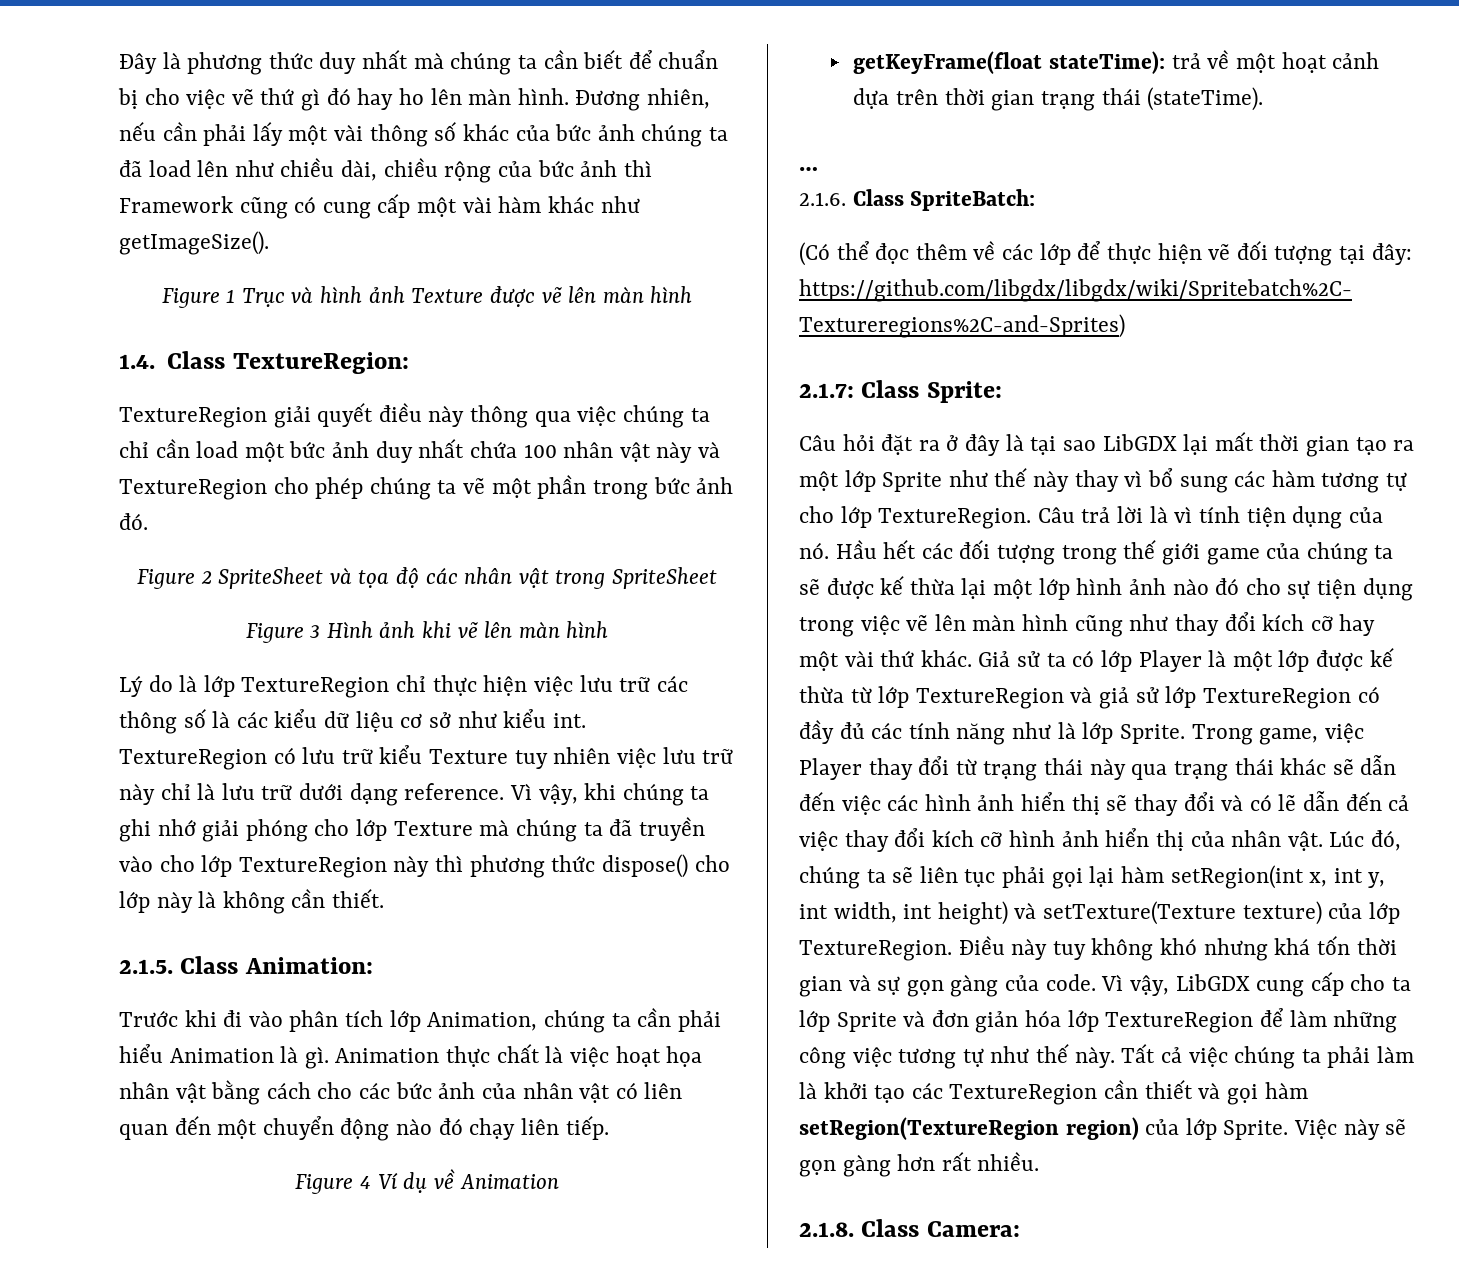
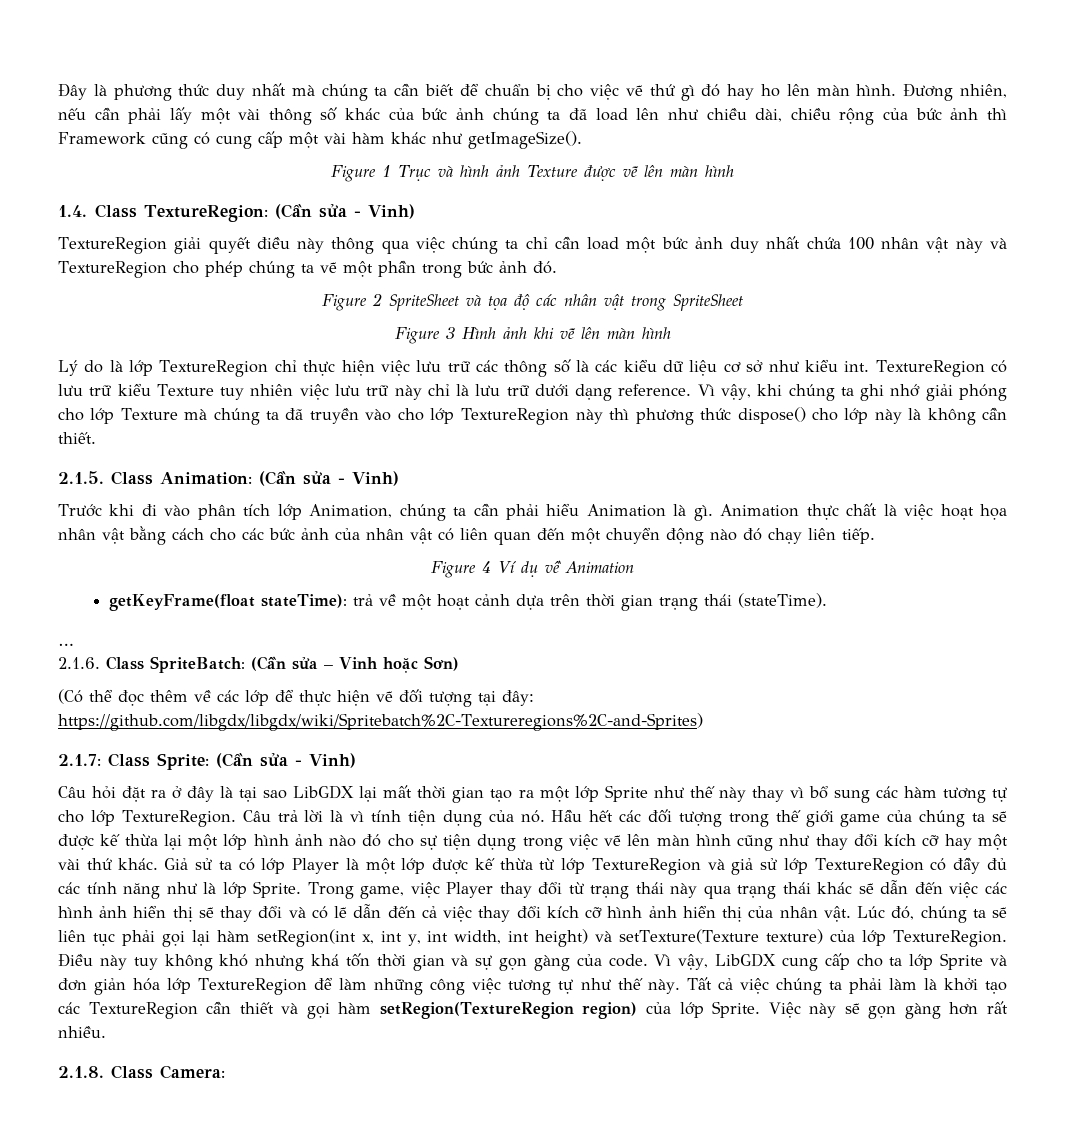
- 1.4. Class TextureRegion:
+ 1.4. Class TextureRegion: (Cần sửa - Vinh)
- 2.1.5. Class Animation:
+ 2.1.5. Class Animation: (Cần sửa - Vinh)
- 2.1.6. Class SpriteBatch:
+ 2.1.6. Class SpriteBatch: (Cần sửa – Vinh hoặc Sơn)
- 2.1.7: Class Sprite:
+ 2.1.7: Class Sprite: (Cần sửa - Vinh)

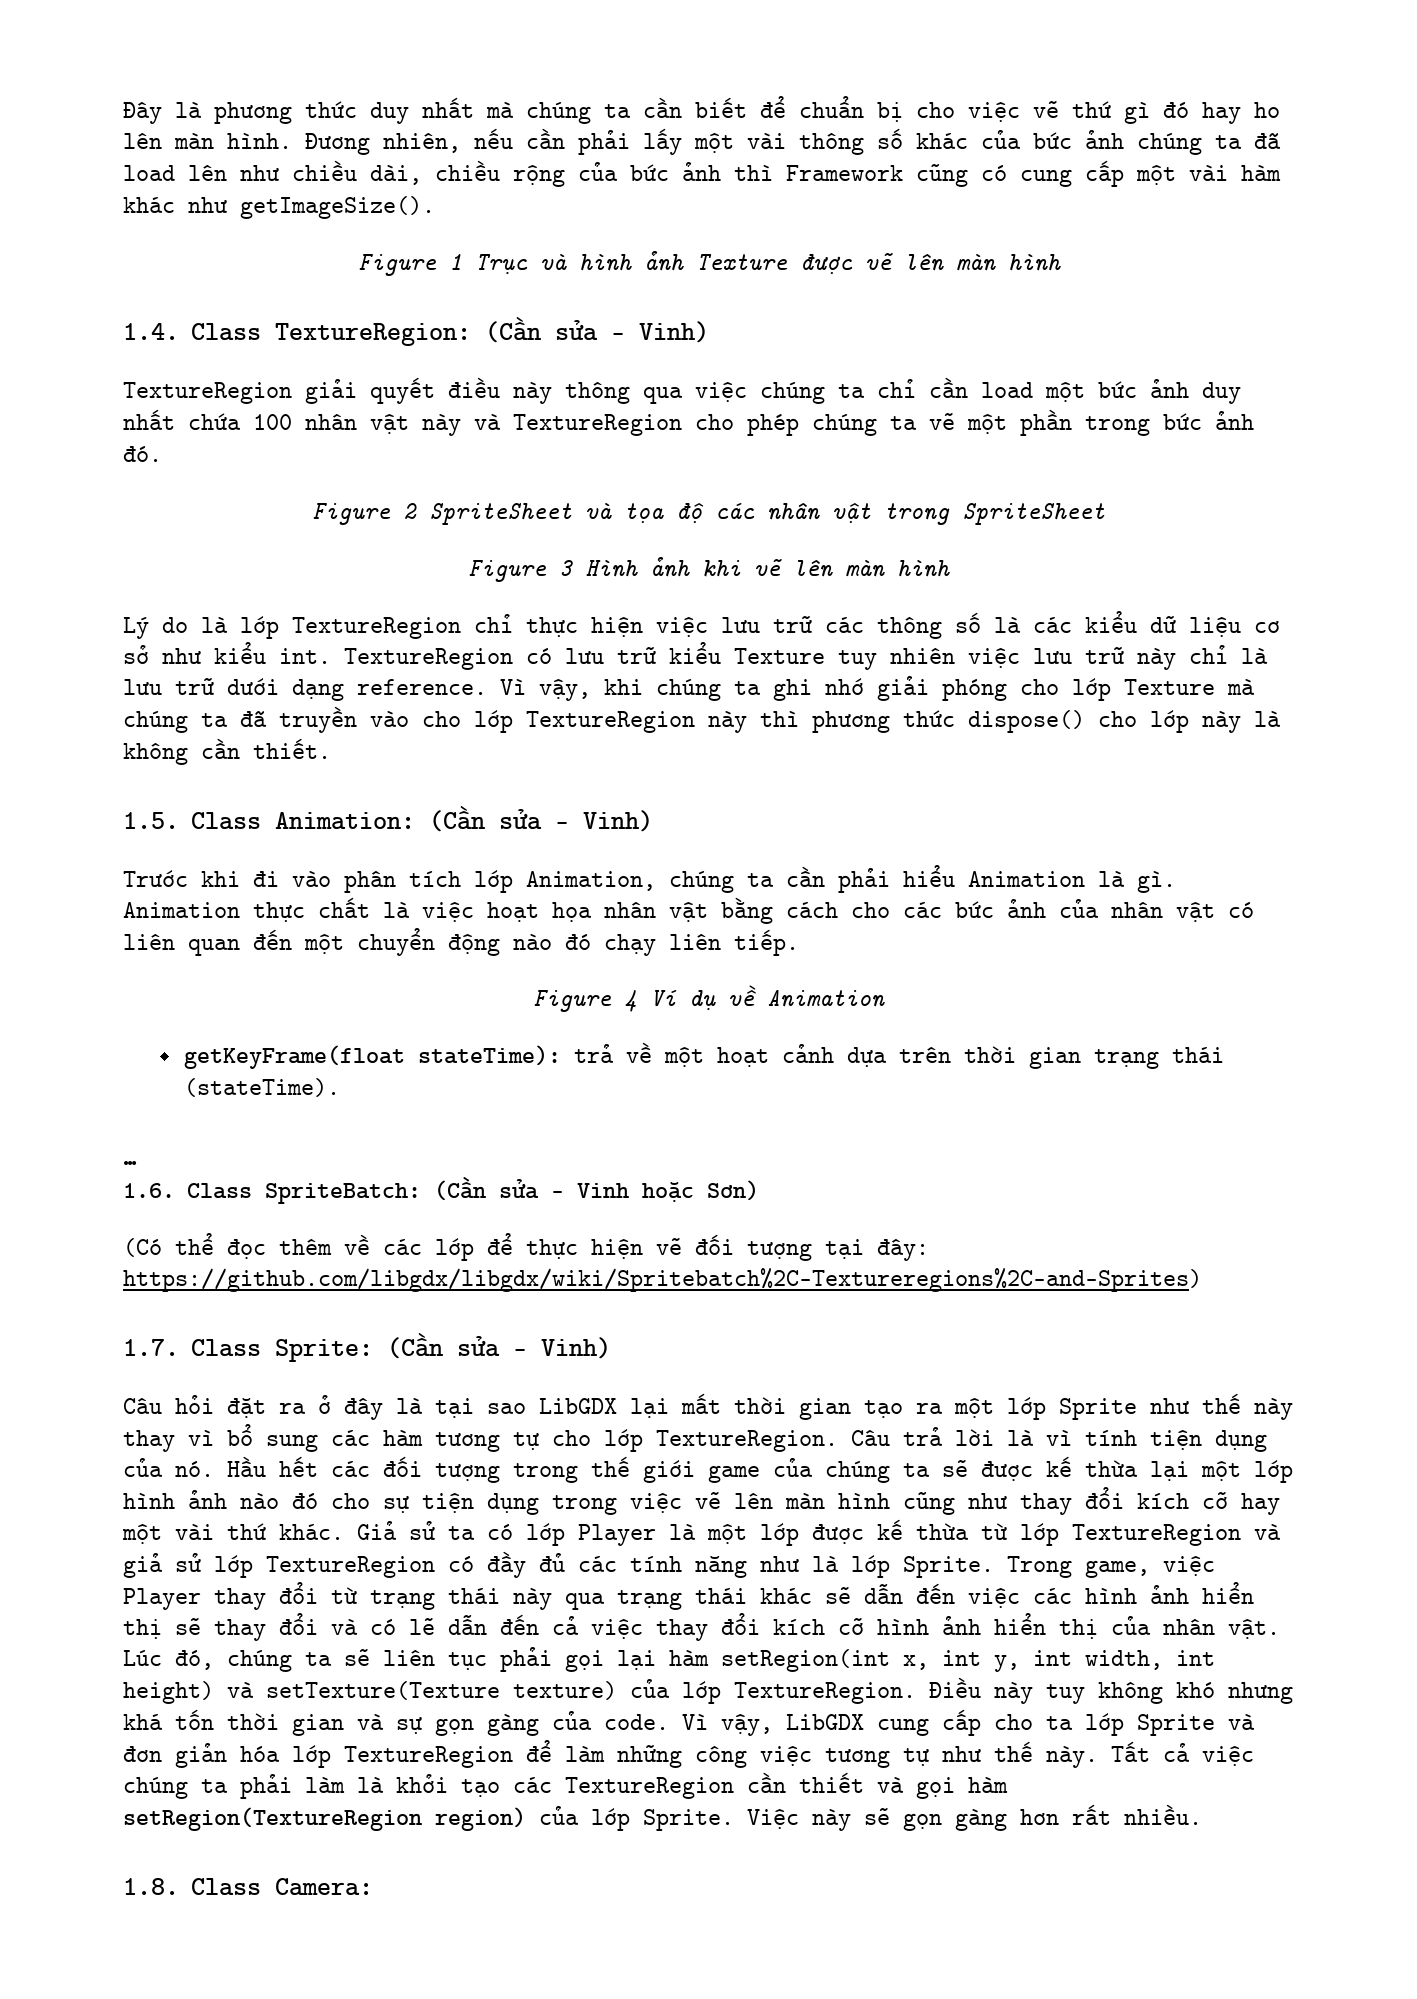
- 2.1.5. Class Animation: (Cần sửa - Vinh)
+ 1.5. Class Animation: (Cần sửa - Vinh)
- 2.1.6. Class SpriteBatch: (Cần sửa – Vinh hoặc Sơn)
+ 1.6. Class SpriteBatch: (Cần sửa – Vinh hoặc Sơn)
- 2.1.7: Class Sprite: (Cần sửa - Vinh)
+ 1.7. Class Sprite: (Cần sửa - Vinh)
- 2.1.8. Class Camera:
+ 1.8. Class Camera:

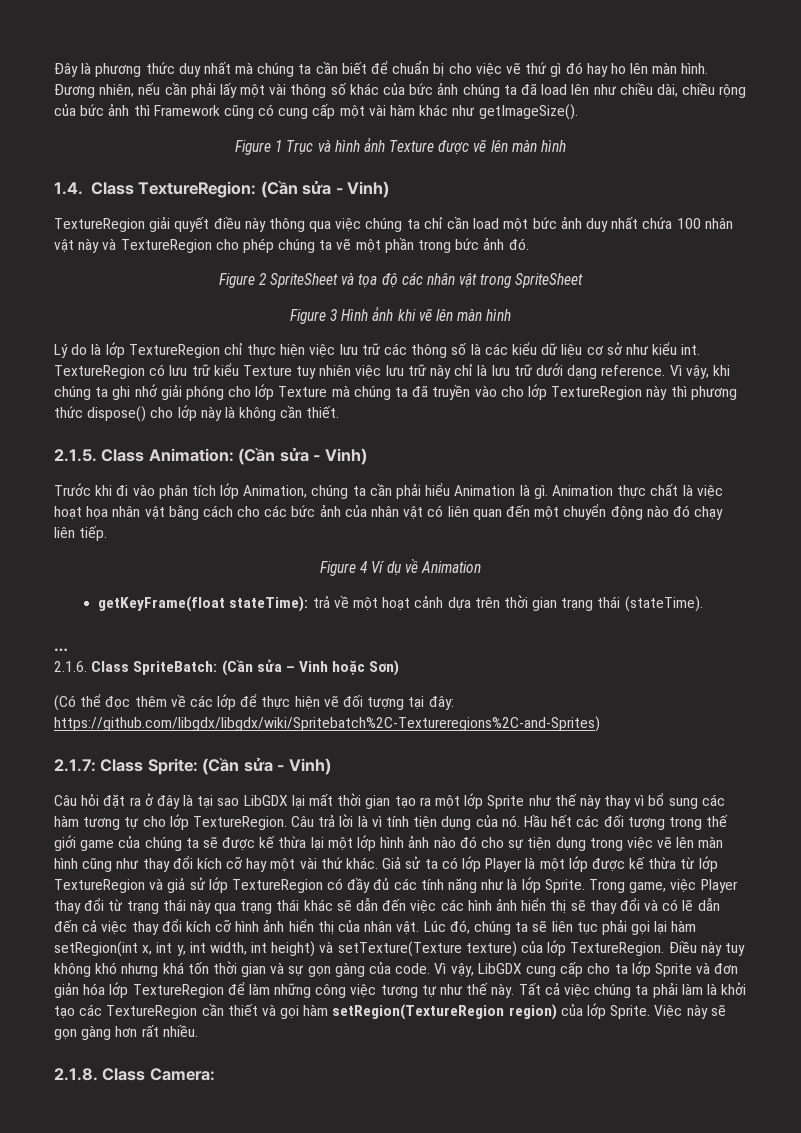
- 1.5. Class Animation: (Cần sửa - Vinh)
+ 2.1.5. Class Animation: (Cần sửa - Vinh)
- 1.6. Class SpriteBatch: (Cần sửa – Vinh hoặc Sơn)
+ 2.1.6. Class SpriteBatch: (Cần sửa – Vinh hoặc Sơn)
- 1.7. Class Sprite: (Cần sửa - Vinh)
+ 2.1.7: Class Sprite: (Cần sửa - Vinh)
- 1.8. Class Camera:
+ 2.1.8. Class Camera:

